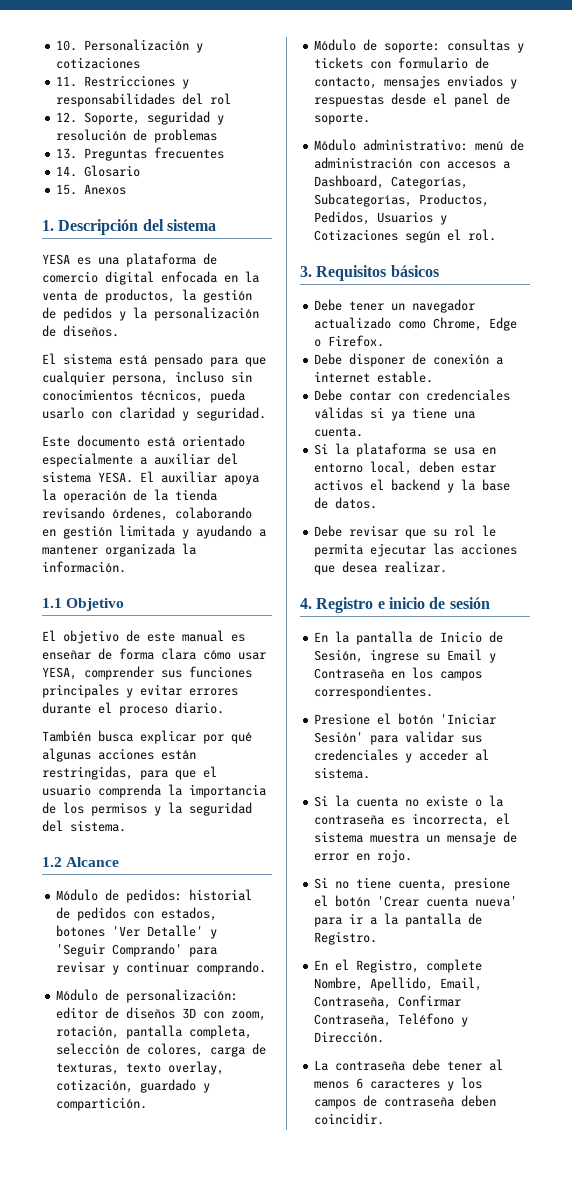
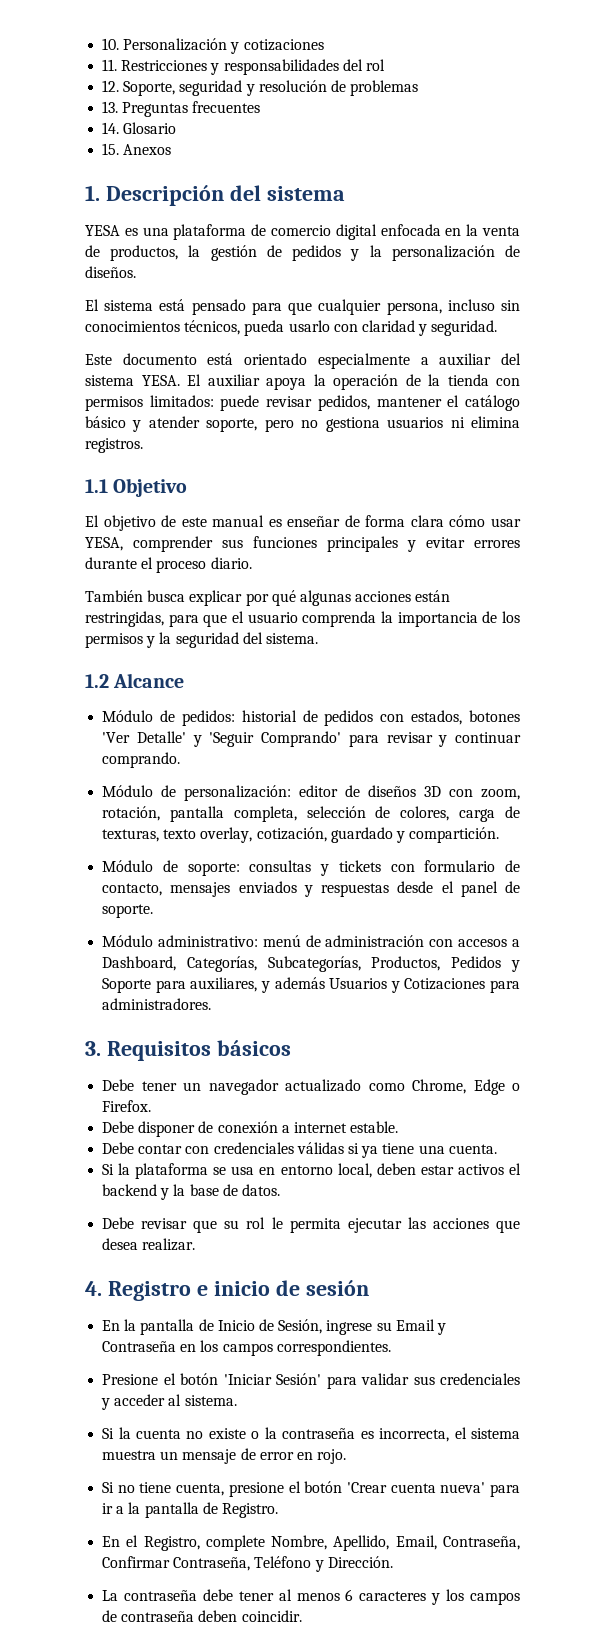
- El auxiliar apoya la operación de la tienda revisando órdenes, colaborando en gestión limitada y ayudando a mantener organizada la información.
+ El auxiliar apoya la operación de la tienda con permisos limitados: puede revisar pedidos, mantener el catálogo básico y atender soporte, pero no gestiona usuarios ni elimina registros.
- Módulo administrativo: menú de administración con accesos a Dashboard, Categorías, Subcategorías, Productos, Pedidos, Usuarios y Cotizaciones según el rol.
+ Módulo administrativo: menú de administración con accesos a Dashboard, Categorías, Subcategorías, Productos, Pedidos y Soporte para auxiliares, y además Usuarios y Cotizaciones para administradores.

